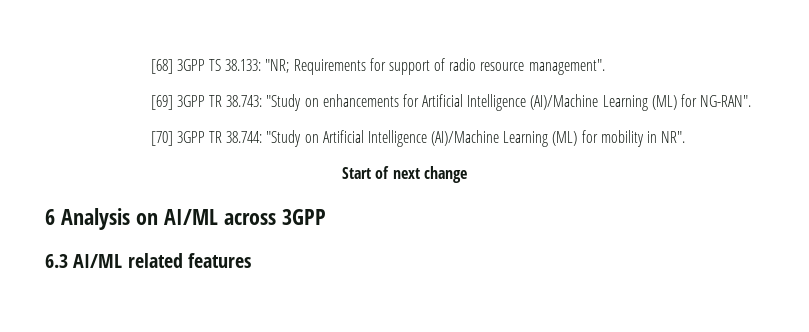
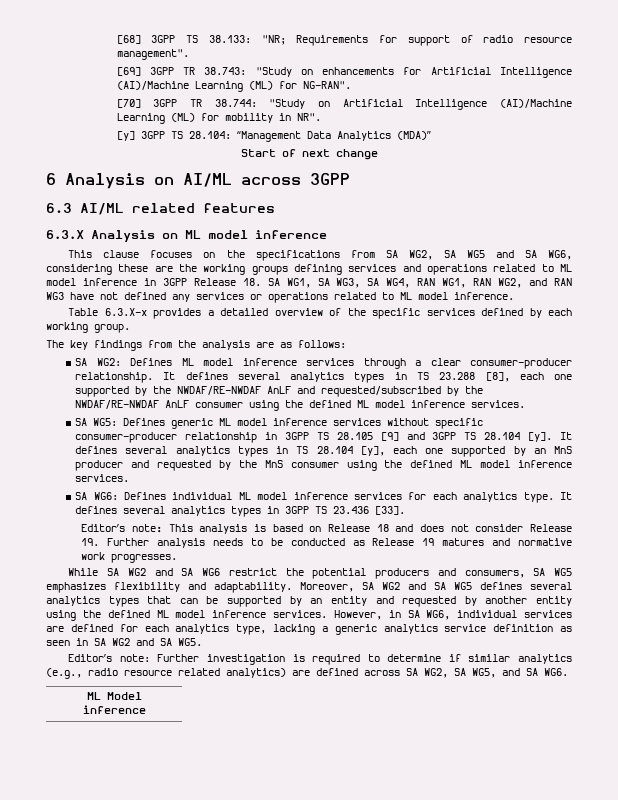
+ [y] 3GPP TS 28.104: “Management Data Analytics (MDA)”
+ 6.3.X Analysis on ML model inference
+ This clause focuses on the specifications from SA WG2, SA WG5 and SA WG6, considering these are the working groups defining services and operations related to ML model inference in 3GPP Release 18. SA WG1, SA WG3, SA WG4, RAN WG1, RAN WG2, and RAN WG3 have not defined any services or operations related to ML model inference.
+ Table 6.3.X-x provides a detailed overview of the specific services defined by each working group.
+ The key findings from the analysis are as follows:
+ SA WG2: Defines ML model inference services through a clear consumer-producer relationship. It defines several analytics types in TS 23.288 [8], each one supported by the NWDAF/RE-NWDAF AnLF and requested/subscribed by the NWDAF/RE-NWDAF AnLF consumer using the defined ML model inference services.
+ SA WG5: Defines generic ML model inference services without specific consumer-producer relationship in 3GPP TS 28.105 [9] and 3GPP TS 28.104 [y]. It defines several analytics types in TS 28.104 [y], each one supported by an MnS producer and requested by the MnS consumer using the defined ML model inference services.
+ SA WG6: Defines individual ML model inference services for each analytics type. It defines several analytics types in 3GPP TS 23.436 [33].
+ Editor’s note: This analysis is based on Release 18 and does not consider Release 19. Further analysis needs to be conducted as Release 19 matures and normative work progresses.
+ While SA WG2 and SA WG6 restrict the potential producers and consumers, SA WG5 emphasizes flexibility and adaptability. Moreover, SA WG2 and SA WG5 defines several analytics types that can be supported by an entity and requested by another entity using the defined ML model inference services. However, in SA WG6, individual services are defined for each analytics type, lacking a generic analytics service definition as seen in SA WG2 and SA WG5.
+ Editor’s note: Further investigation is required to determine if similar analytics (e.g., radio resource related analytics) are defined across SA WG2, SA WG5, and SA WG6.
+ ML Model inference

